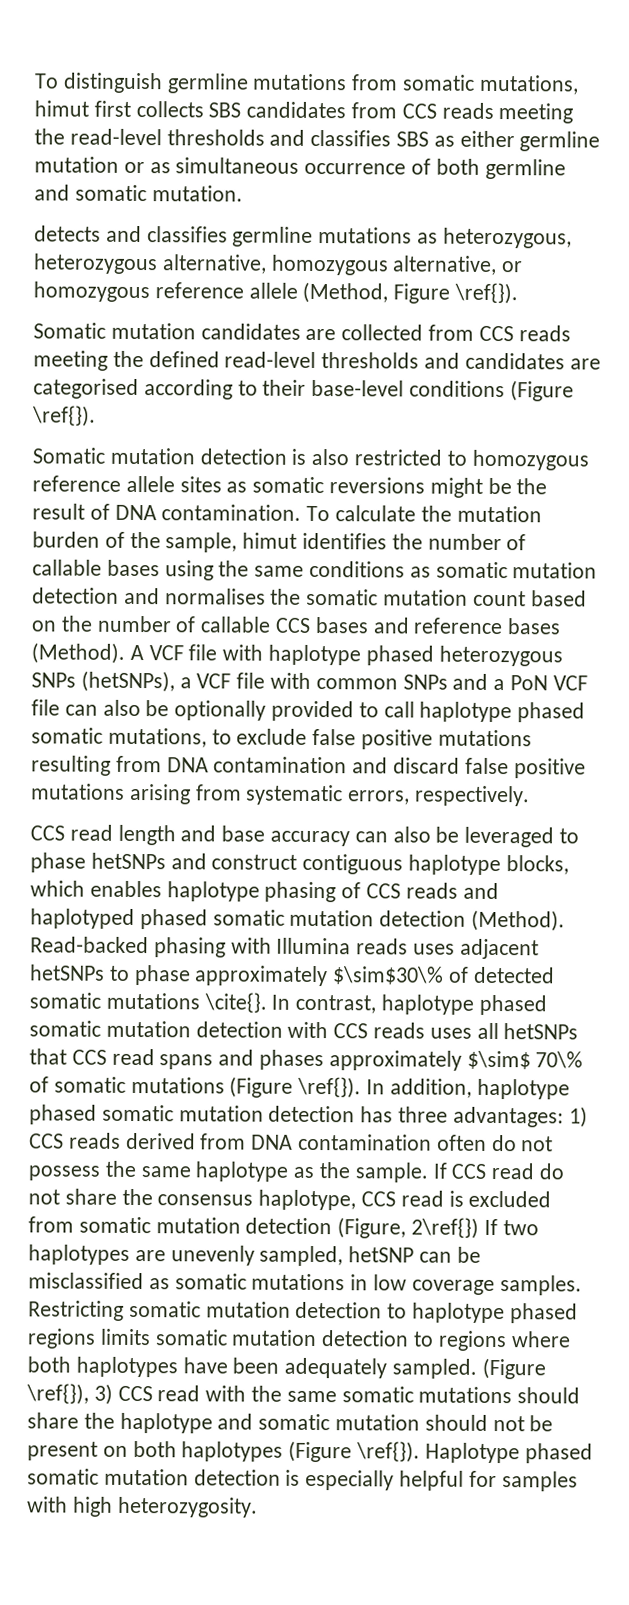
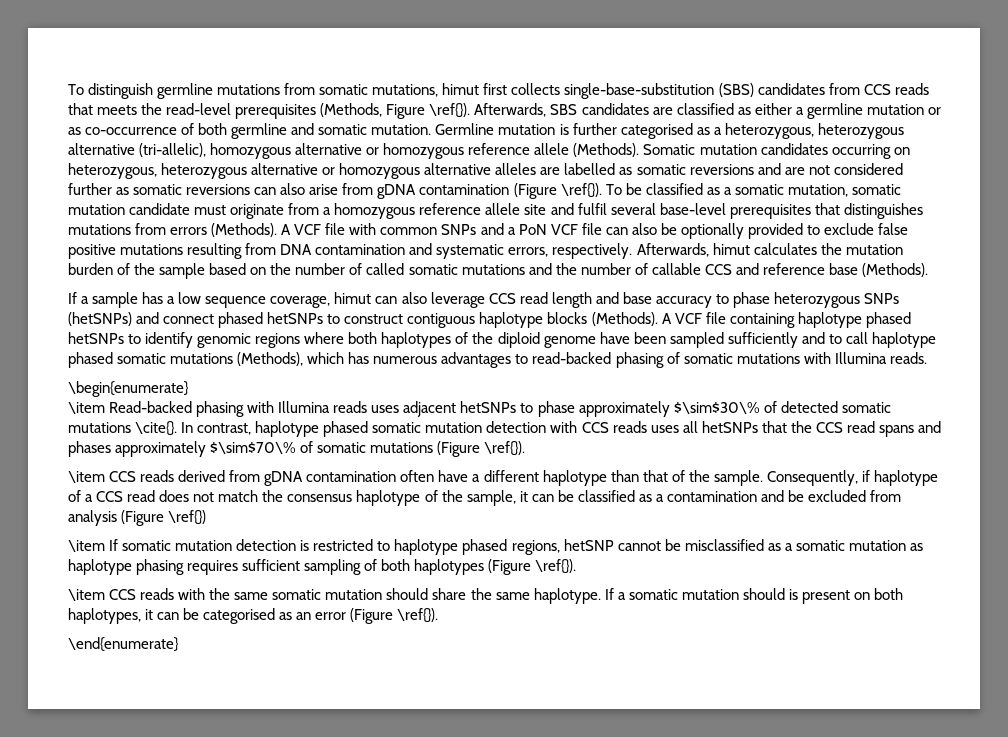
- To distinguish germline mutations from somatic mutations, himut first collects SBS candidates from CCS reads meeting the read-level thresholds and classifies SBS as either germline mutation or as simultaneous occurrence of both germline and somatic mutation.
- detects and classifies germline mutations as heterozygous, heterozygous alternative, homozygous alternative, or homozygous reference allele (Method, Figure \ref{}).
- Somatic mutation candidates are collected from CCS reads meeting the defined read-level thresholds and candidates are categorised according to their base-level conditions (Figure \ref{}).
- Somatic mutation detection is also restricted to homozygous reference allele sites as somatic reversions might be the result of DNA contamination. To calculate the mutation burden of the sample, himut identifies the number of callable bases using the same conditions as somatic mutation detection and normalises the somatic mutation count based on the number of callable CCS bases and reference bases (Method). A VCF file with haplotype phased heterozygous SNPs (hetSNPs), a VCF file with common SNPs and a PoN VCF file can also be optionally provided to call haplotype phased somatic mutations, to exclude false positive mutations resulting from DNA contamination and discard false positive mutations arising from systematic errors, respectively.
- CCS read length and base accuracy can also be leveraged to phase hetSNPs and construct contiguous haplotype blocks, which enables haplotype phasing of CCS reads and haplotyped phased somatic mutation detection (Method). Read-backed phasing with Illumina reads uses adjacent hetSNPs to phase approximately $\sim$30\% of detected somatic mutations \cite{}.
+ To distinguish germline mutations from somatic mutations, himut first collects single-base-substitution (SBS) candidates from CCS reads that meets the read-level prerequisites (Methods, Figure \ref{}). Afterwards, SBS candidates are classified as either a germline mutation or as co-occurrence of both germline and somatic mutation. Germline mutation is further categorised as a heterozygous, heterozygous alternative (tri-allelic), homozygous alternative or homozygous reference allele (Methods). Somatic mutation candidates occurring on heterozygous, heterozygous alternative or homozygous alternative alleles are labelled as somatic reversions and are not considered further as somatic reversions can also arise from gDNA contamination (Figure \ref{}). To be classified as a somatic mutation, somatic mutation candidate must originate from a homozygous reference allele site and fulfil several base-level prerequisites that distinguishes mutations from errors (Methods). A VCF file with common SNPs and a PoN VCF file can also be optionally provided to exclude false positive mutations resulting from DNA contamination and systematic errors, respectively. Afterwards, himut calculates the mutation burden of the sample based on the number of called somatic mutations and the number of callable CCS and reference base (Methods).
+ If a sample has a low sequence coverage, himut can also leverage CCS read length and base accuracy to phase heterozygous SNPs (hetSNPs) and connect phased hetSNPs to construct contiguous haplotype blocks (Methods). A VCF file containing haplotype phased hetSNPs to identify genomic regions where both haplotypes of the diploid genome have been sampled sufficiently and to call haplotype phased somatic mutations (Methods), which has numerous advantages to read-backed phasing of somatic mutations with Illumina reads.
+ \begin{enumerate}
+ \item Read-backed phasing with Illumina reads uses adjacent hetSNPs to phase approximately $\sim$30\% of detected somatic mutations \cite{}.
- In contrast, haplotype phased somatic mutation detection with CCS reads uses all hetSNPs that CCS read spans and phases approximately $\sim$ 70\% of somatic mutations (Figure \ref{}). In addition, haplotype phased somatic mutation detection has three advantages: 1) CCS reads derived from DNA contamination often do not possess the same haplotype as the sample. If CCS read do not share the consensus haplotype, CCS read is excluded from somatic mutation detection (Figure, 2\ref{}) If two haplotypes are unevenly sampled, hetSNP can be misclassified as somatic mutations in low coverage samples. Restricting somatic mutation detection to haplotype phased regions limits somatic mutation detection to regions where both haplotypes have been adequately sampled. (Figure \ref{}), 3) CCS read with the same somatic mutations should share the haplotype and somatic mutation should not be present on both haplotypes (Figure \ref{}). Haplotype phased somatic mutation detection is especially helpful for samples with high heterozygosity.
+ In contrast, haplotype phased somatic mutation detection with CCS reads uses all hetSNPs that the CCS read spans and phases approximately $\sim$70\% of somatic mutations (Figure \ref{}).
+ \item CCS reads derived from gDNA contamination often have a different haplotype than that of the sample. Consequently, if haplotype of a CCS read does not match the consensus haplotype of the sample, it can be classified as a contamination and be excluded from analysis (Figure \ref{})
+ \item If somatic mutation detection is restricted to haplotype phased regions, hetSNP cannot be misclassified as a somatic mutation as haplotype phasing requires sufficient sampling of both haplotypes (Figure \ref{}).
+ \item CCS reads with the same somatic mutation should share the same haplotype. If a somatic mutation should is present on both haplotypes, it can be categorised as an error (Figure \ref{}).
+ \end{enumerate}

